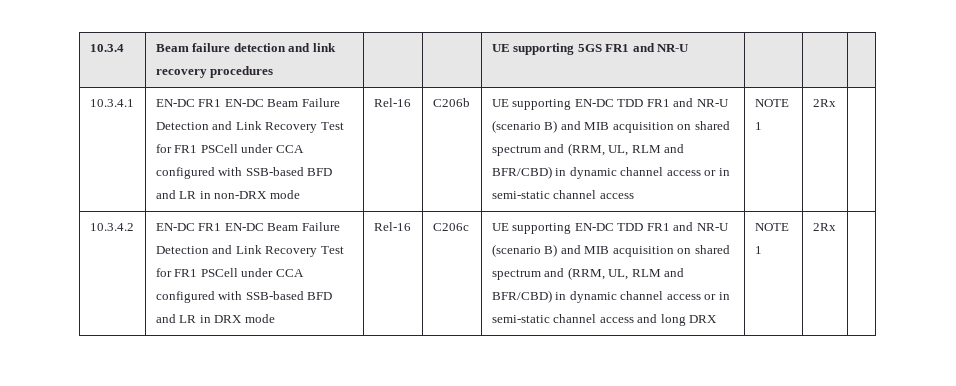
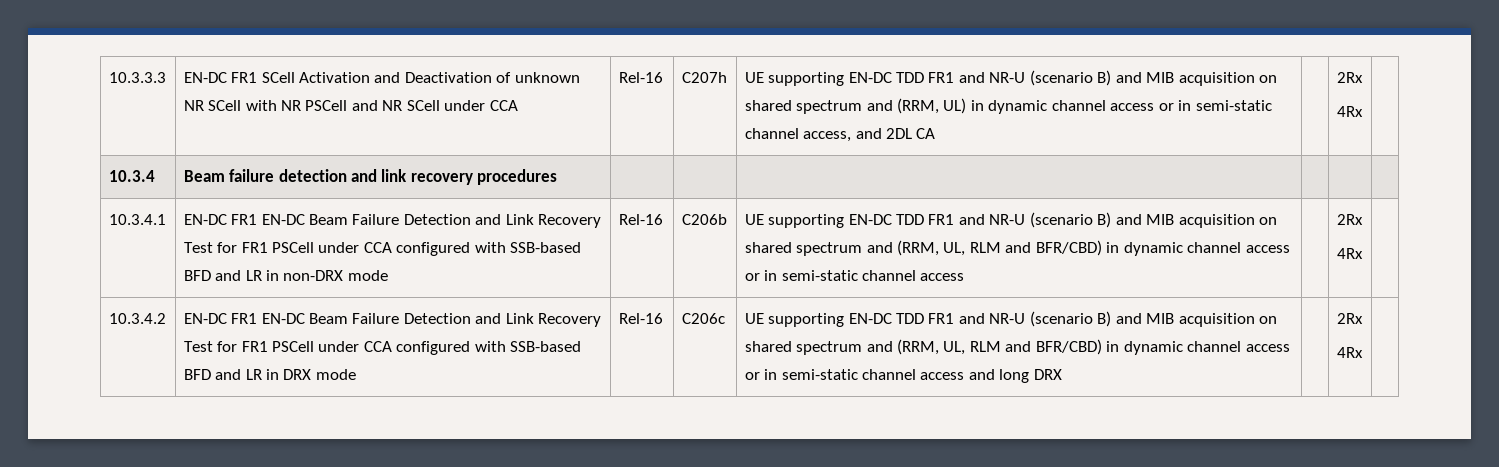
+ 10.3.3.3 | EN-DC FR1 SCell Activation and Deactivation of unknown NR SCell with NR PSCell and NR SCell under CCA | Rel-16 | C207h | UE supporting EN-DC TDD FR1 and NR-U (scenario B) and MIB acquisition on shared spectrum and (RRM, UL) in dynamic channel access or in semi-static channel access, and 2DL CA | | 2Rx
+ 4Rx
- 10.3.4 | Beam failure detection and link recovery procedures | | | UE supporting 5GS FR1 and NR-U
+ 10.3.4 | Beam failure detection and link recovery procedures | | | | | |
- UE supporting EN-DC TDD FR1 and NR-U (scenario B) and MIB acquisition on shared spectrum and (RRM, UL, RLM and BFR/CBD) in dynamic channel access or in semi-static channel access | NOTE 1 | 2Rx
+ UE supporting EN-DC TDD FR1 and NR-U (scenario B) and MIB acquisition on shared spectrum and (RRM, UL, RLM and BFR/CBD) in dynamic channel access or in semi-static channel access | | 2Rx
+ 4Rx
- UE supporting EN-DC TDD FR1 and NR-U (scenario B) and MIB acquisition on shared spectrum and (RRM, UL, RLM and BFR/CBD) in dynamic channel access or in semi-static channel access and long DRX | NOTE 1 | 2Rx
+ UE supporting EN-DC TDD FR1 and NR-U (scenario B) and MIB acquisition on shared spectrum and (RRM, UL, RLM and BFR/CBD) in dynamic channel access or in semi-static channel access and long DRX | | 2Rx
+ 4Rx

